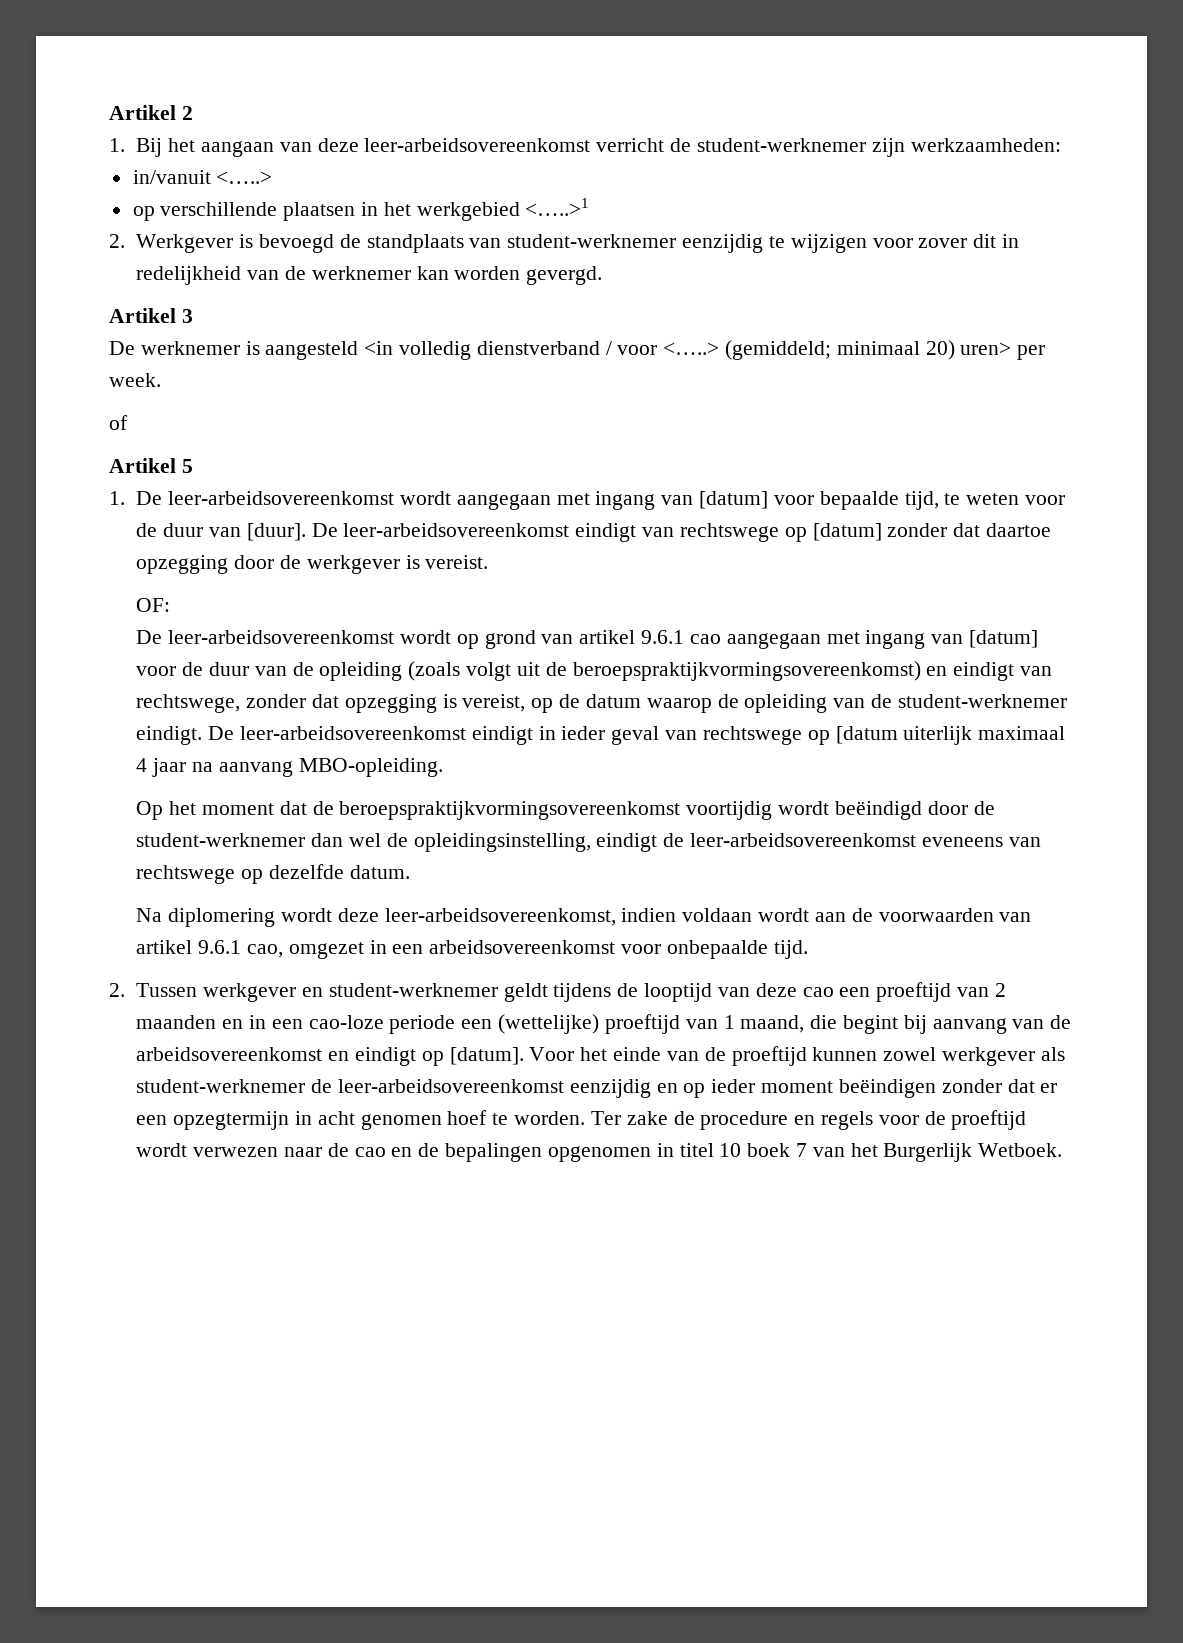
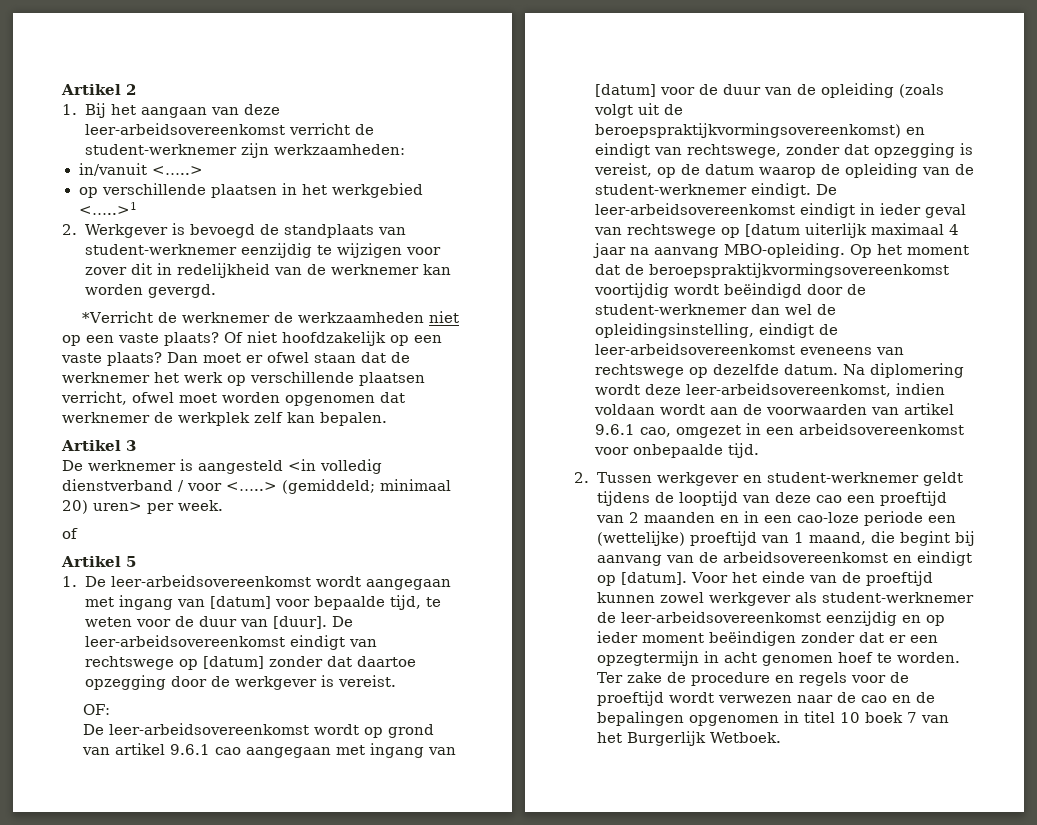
+ *Verricht de werknemer de werkzaamheden niet op een vaste plaats? Of niet hoofdzakelijk op een vaste plaats? Dan moet er ofwel staan dat de werknemer het werk op verschillende plaatsen verricht, ofwel moet worden opgenomen dat werknemer de werkplek zelf kan bepalen.
- De leer-arbeidsovereenkomst eindigt in ieder geval van rechtswege op [datum uiterlijk maximaal 4 jaar na aanvang MBO-opleiding.
- Op het moment dat de beroepspraktijkvormingsovereenkomst voortijdig wordt beëindigd door de student-werknemer dan wel de opleidingsinstelling, eindigt de leer-arbeidsovereenkomst eveneens van rechtswege op dezelfde datum.
- Na diplomering wordt deze leer-arbeidsovereenkomst, indien voldaan wordt aan de voorwaarden van artikel 9.6.1 cao, omgezet in een arbeidsovereenkomst voor onbepaalde tijd.
+ De leer-arbeidsovereenkomst eindigt in ieder geval van rechtswege op [datum uiterlijk maximaal 4 jaar na aanvang MBO-opleiding. Op het moment dat de beroepspraktijkvormingsovereenkomst voortijdig wordt beëindigd door de student-werknemer dan wel de opleidingsinstelling, eindigt de leer-arbeidsovereenkomst eveneens van rechtswege op dezelfde datum. Na diplomering wordt deze leer-arbeidsovereenkomst, indien voldaan wordt aan de voorwaarden van artikel 9.6.1 cao, omgezet in een arbeidsovereenkomst voor onbepaalde tijd.

